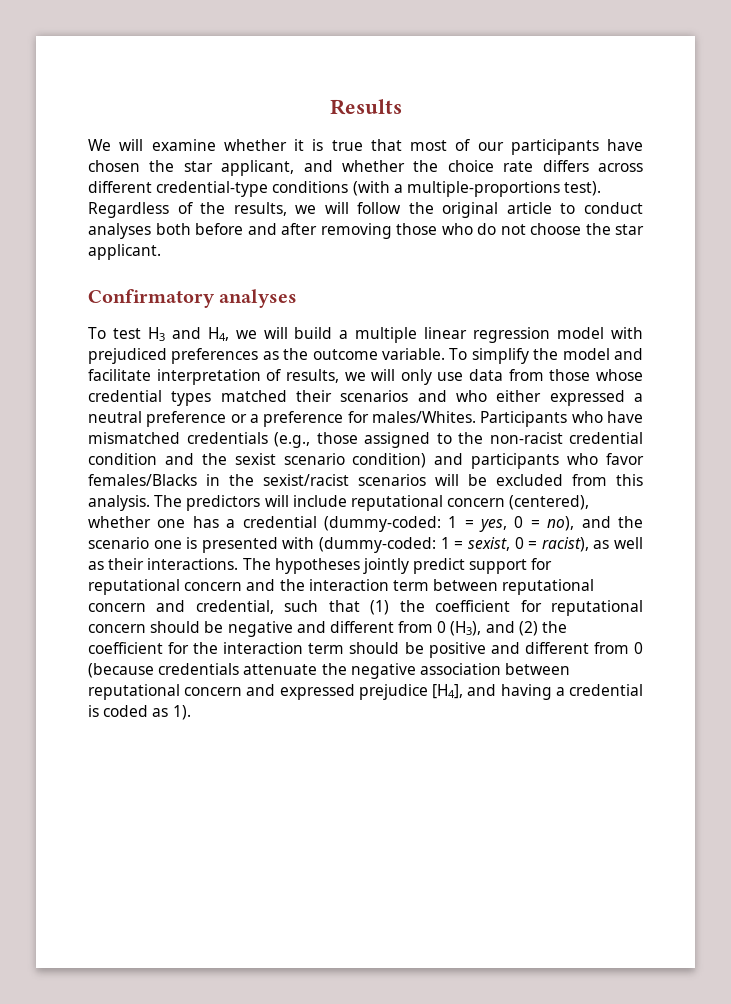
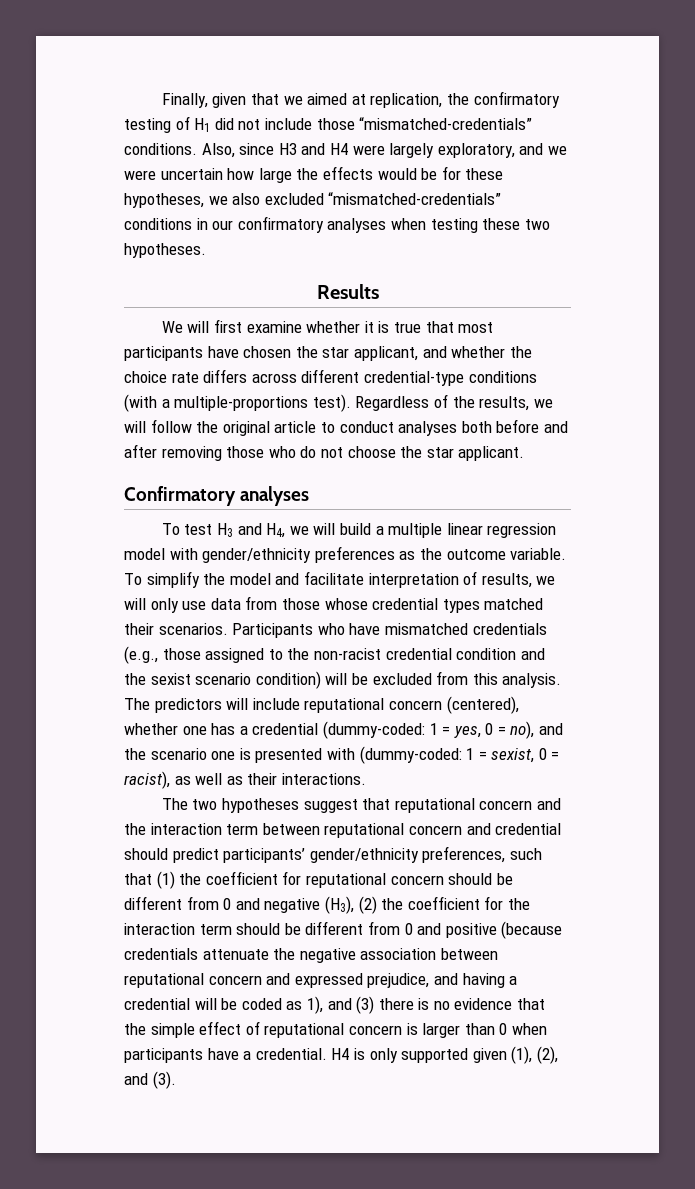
+ Finally, given that we aimed at replication, the confirmatory testing of H1 did not include those “mismatched-credentials” conditions. Also, since H3 and H4 were largely exploratory, and we were uncertain how large the effects would be for these hypotheses, we also excluded “mismatched-credentials” conditions in our confirmatory analyses when testing these two hypotheses.
- We will examine whether it is true that most of our participants have chosen the star applicant, and whether the choice rate differs across different credential-type conditions (with a multiple-proportions test).
+ We will first examine whether it is true that most participants have chosen the star applicant, and whether the choice rate differs across different credential-type conditions (with a multiple-proportions test).
- To test H3 and H4, we will build a multiple linear regression model with prejudiced preferences as the outcome variable.
+ To test H3 and H4, we will build a multiple linear regression model with gender/ethnicity preferences as the outcome variable.
- To simplify the model and facilitate interpretation of results, we will only use data from those whose credential types matched their scenarios and who either expressed a neutral preference or a preference for males/Whites.
+ To simplify the model and facilitate interpretation of results, we will only use data from those whose credential types matched their scenarios.
- Participants who have mismatched credentials (e.g., those assigned to the non-racist credential condition and the sexist scenario condition) and participants who favor females/Blacks in the sexist/racist scenarios will be excluded from this analysis.
+ Participants who have mismatched credentials (e.g., those assigned to the non-racist credential condition and the sexist scenario condition) will be excluded from this analysis.
- 1 = sexist, 0 = racist), as well as their interactions. The hypotheses jointly predict support for reputational concern and the interaction term between reputational concern and credential, such that (1) the coefficient for reputational concern should be negative and different from 0 (H3), and (2) the coefficient for the interaction term should be positive and different from 0 (because credentials attenuate the negative association between reputational concern and expressed prejudice [H4], and having a credential is coded as 1).
+ 1 = sexist, 0 = racist), as well as their interactions.
+ The two hypotheses suggest that reputational concern and the interaction term between reputational concern and credential should predict participants’ gender/ethnicity preferences, such that (1) the coefficient for reputational concern should be different from 0 and negative (H3), (2) the coefficient for the interaction term should be different from 0 and positive (because credentials attenuate the negative association between reputational concern and expressed prejudice, and having a credential will be coded as 1), and (3) there is no evidence that the simple effect of reputational concern is larger than 0 when participants have a credential. H4 is only supported given (1), (2), and (3).

